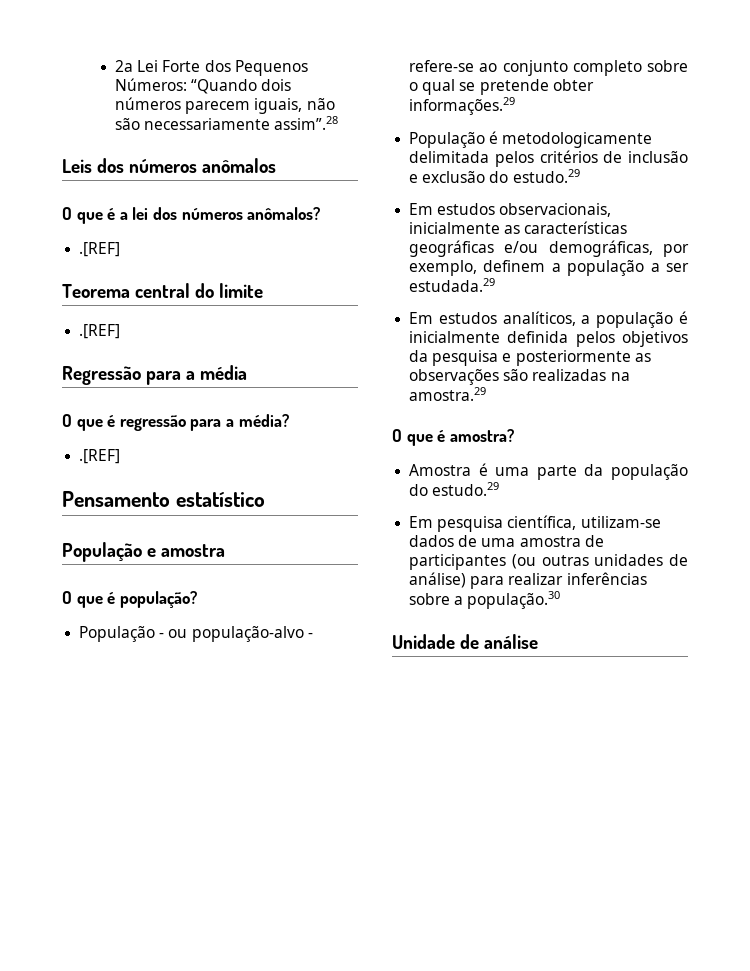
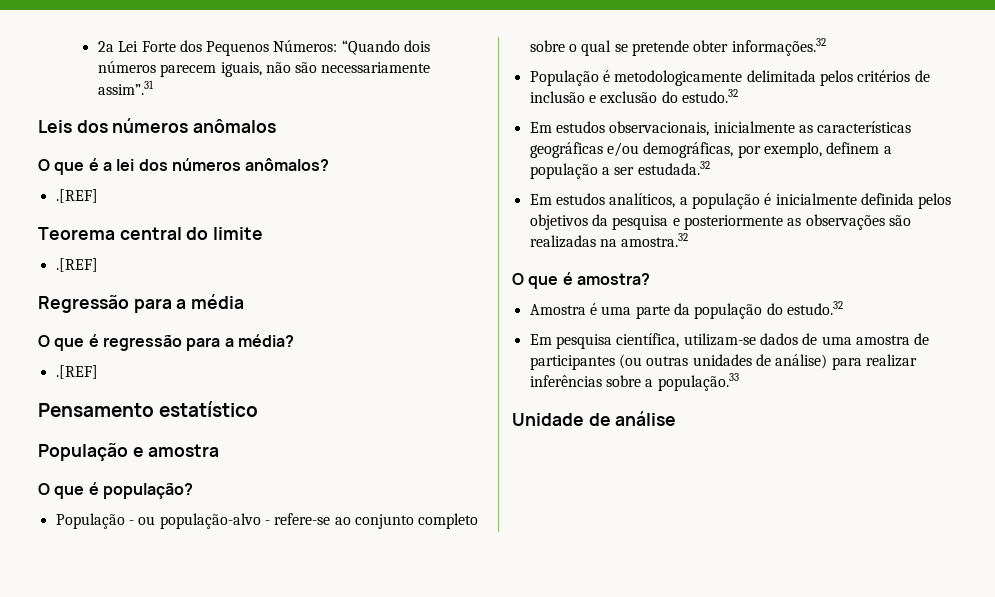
- 2a Lei Forte dos Pequenos Números: “Quando dois números parecem iguais, não são necessariamente assim”.28
+ 2a Lei Forte dos Pequenos Números: “Quando dois números parecem iguais, não são necessariamente assim”.31
- População - ou população-alvo - refere-se ao conjunto completo sobre o qual se pretende obter informações.29
+ População - ou população-alvo - refere-se ao conjunto completo sobre o qual se pretende obter informações.32
- População é metodologicamente delimitada pelos critérios de inclusão e exclusão do estudo.29
+ População é metodologicamente delimitada pelos critérios de inclusão e exclusão do estudo.32
- Em estudos observacionais, inicialmente as características geográficas e/ou demográficas, por exemplo, definem a população a ser estudada.29
+ Em estudos observacionais, inicialmente as características geográficas e/ou demográficas, por exemplo, definem a população a ser estudada.32
- Em estudos analíticos, a população é inicialmente definida pelos objetivos da pesquisa e posteriormente as observações são realizadas na amostra.29
+ Em estudos analíticos, a população é inicialmente definida pelos objetivos da pesquisa e posteriormente as observações são realizadas na amostra.32
- Amostra é uma parte da população do estudo.29
+ Amostra é uma parte da população do estudo.32
- Em pesquisa científica, utilizam-se dados de uma amostra de participantes (ou outras unidades de análise) para realizar inferências sobre a população.30
+ Em pesquisa científica, utilizam-se dados de uma amostra de participantes (ou outras unidades de análise) para realizar inferências sobre a população.33

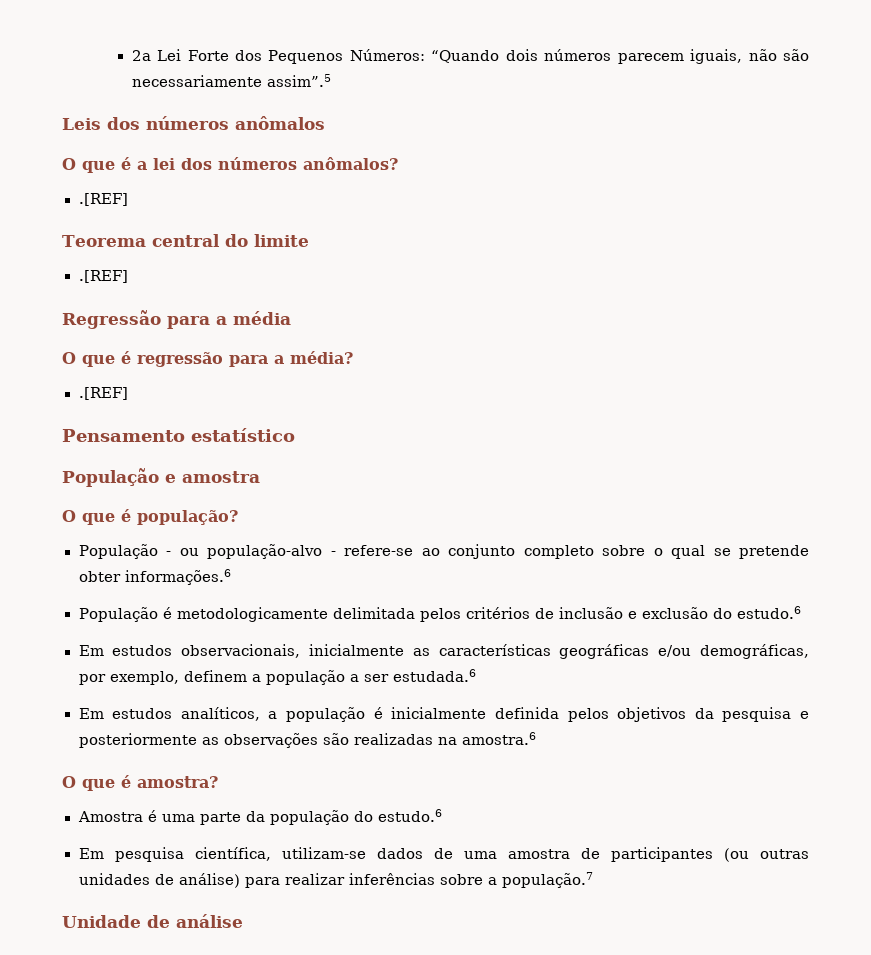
- 2a Lei Forte dos Pequenos Números: “Quando dois números parecem iguais, não são necessariamente assim”.31
+ 2a Lei Forte dos Pequenos Números: “Quando dois números parecem iguais, não são necessariamente assim”.5
- População - ou população-alvo - refere-se ao conjunto completo sobre o qual se pretende obter informações.32
+ População - ou população-alvo - refere-se ao conjunto completo sobre o qual se pretende obter informações.6
- População é metodologicamente delimitada pelos critérios de inclusão e exclusão do estudo.32
+ População é metodologicamente delimitada pelos critérios de inclusão e exclusão do estudo.6
- Em estudos observacionais, inicialmente as características geográficas e/ou demográficas, por exemplo, definem a população a ser estudada.32
+ Em estudos observacionais, inicialmente as características geográficas e/ou demográficas, por exemplo, definem a população a ser estudada.6
- Em estudos analíticos, a população é inicialmente definida pelos objetivos da pesquisa e posteriormente as observações são realizadas na amostra.32
+ Em estudos analíticos, a população é inicialmente definida pelos objetivos da pesquisa e posteriormente as observações são realizadas na amostra.6
- Amostra é uma parte da população do estudo.32
+ Amostra é uma parte da população do estudo.6
- Em pesquisa científica, utilizam-se dados de uma amostra de participantes (ou outras unidades de análise) para realizar inferências sobre a população.33
+ Em pesquisa científica, utilizam-se dados de uma amostra de participantes (ou outras unidades de análise) para realizar inferências sobre a população.7

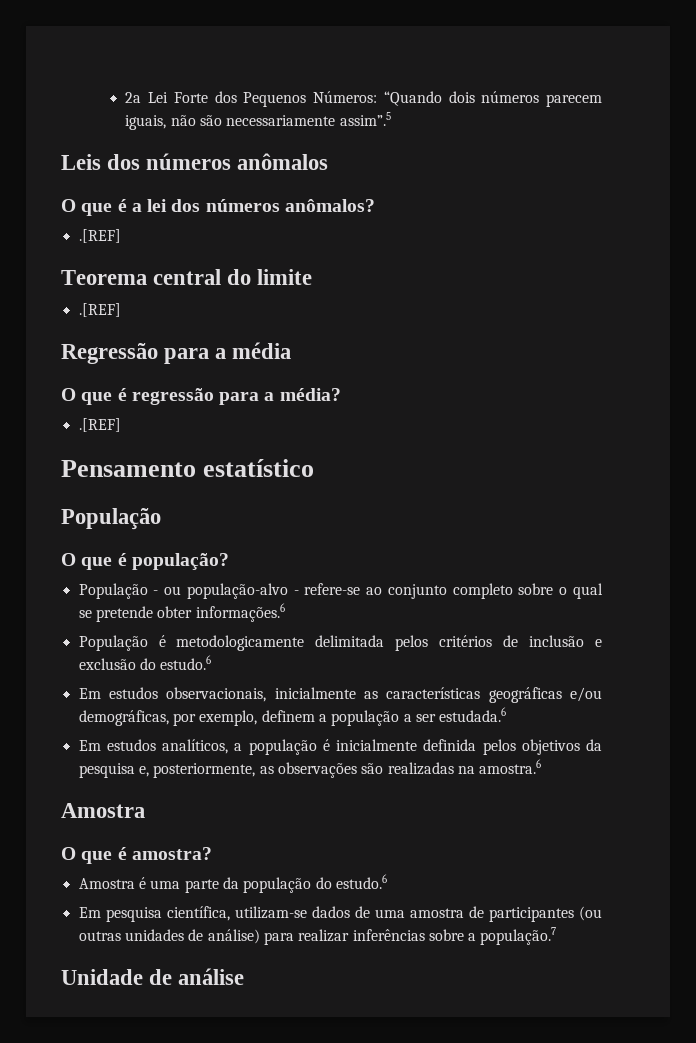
  Pensamento estatístico
- População e amostra
+ População
- Em estudos analíticos, a população é inicialmente definida pelos objetivos da pesquisa e posteriormente as observações são realizadas na amostra.6
+ Em estudos analíticos, a população é inicialmente definida pelos objetivos da pesquisa e, posteriormente, as observações são realizadas na amostra.6
+ Amostra

